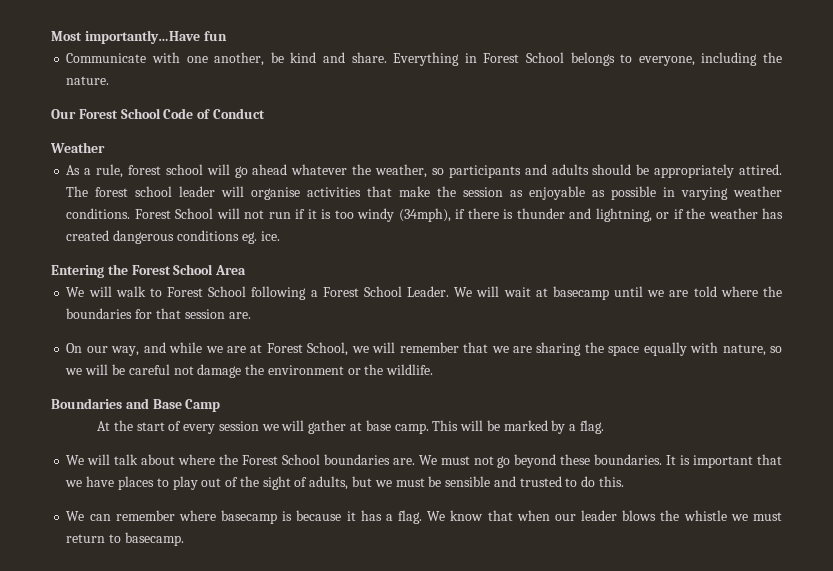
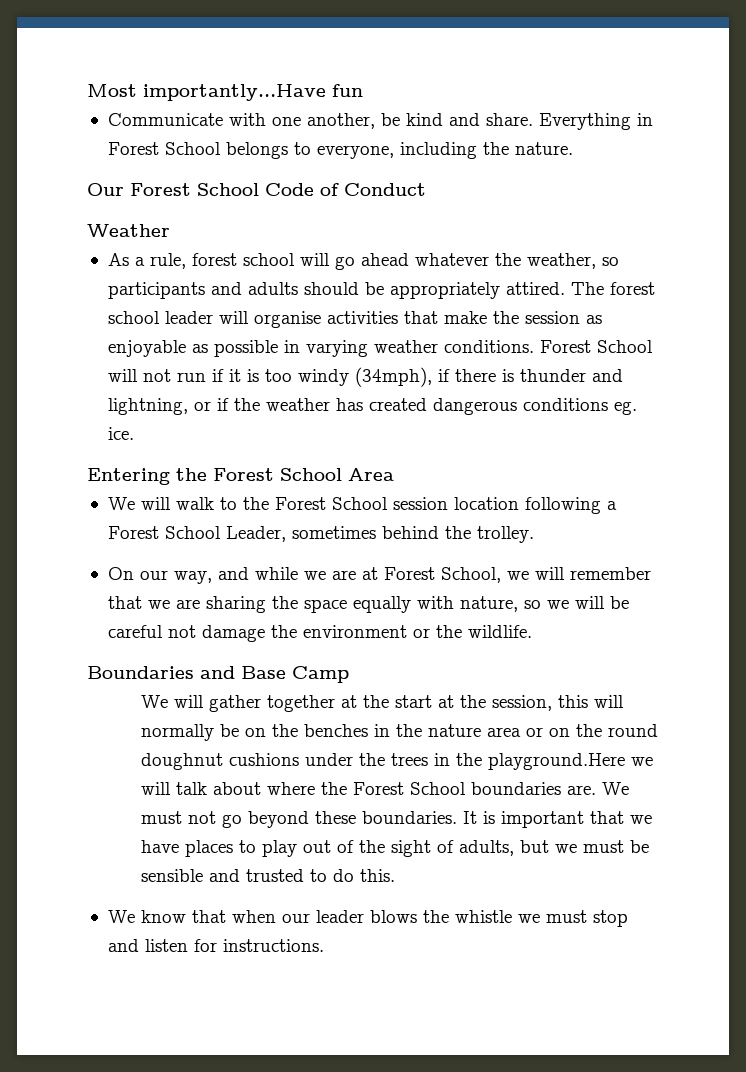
- We will walk to Forest School following a Forest School Leader. We will wait at basecamp until we are told where the boundaries for that session are.
+ We will walk to the Forest School session location following a Forest School Leader, sometimes behind the trolley.
- At the start of every session we will gather at base camp. This will be marked by a flag.
- We will talk about where the Forest School boundaries are.
+ We will gather together at the start at the session, this will normally be on the benches in the nature area or on the round doughnut cushions under the trees in the playground.Here we will talk about where the Forest School boundaries are.
- We can remember where basecamp is because it has a flag. We know that when our leader blows the whistle we must return to basecamp.
+ We know that when our leader blows the whistle we must stop and listen for instructions.

